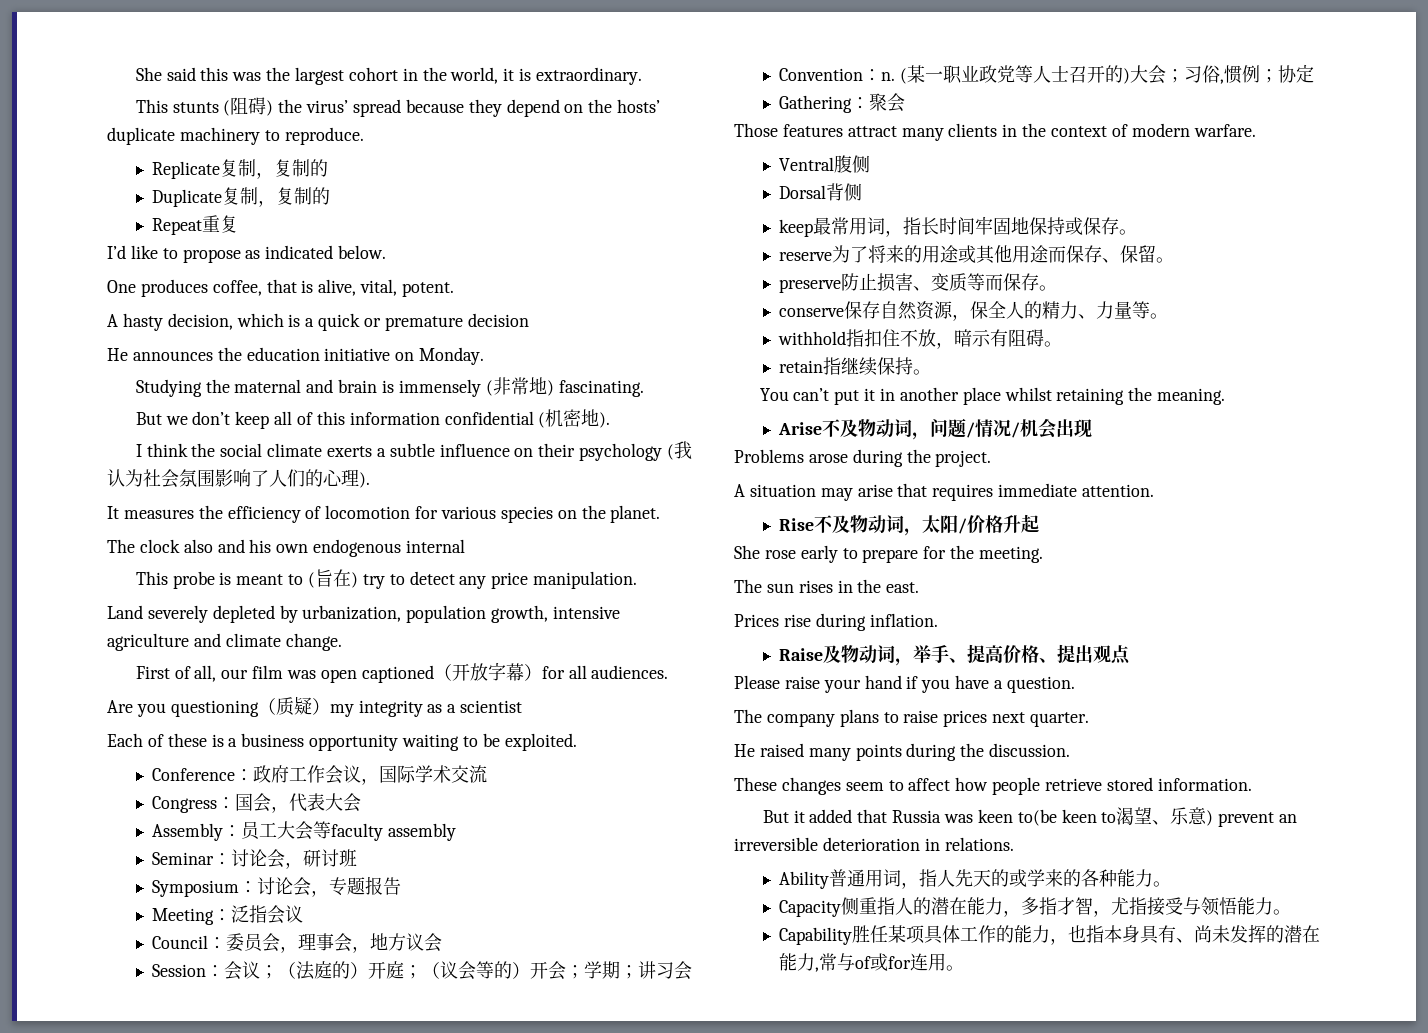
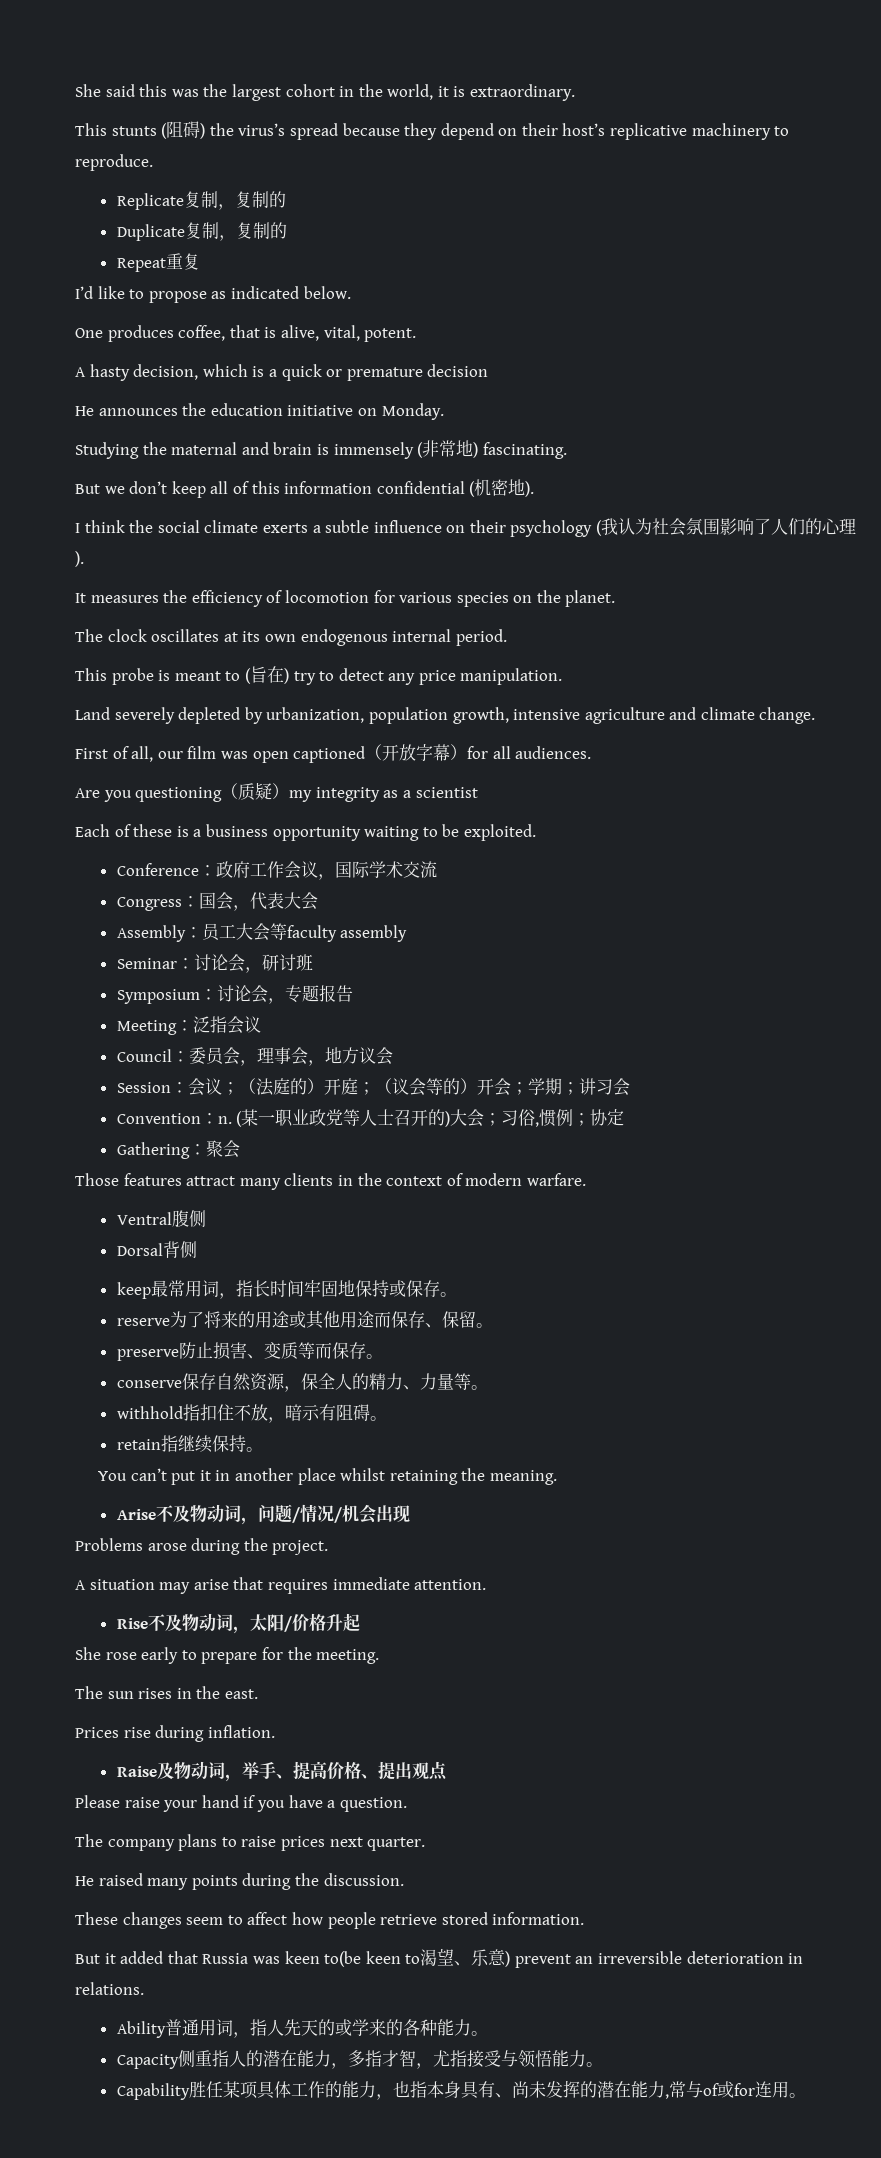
- This stunts (阻碍) the virus’ spread because they depend on the hosts’ duplicate machinery to reproduce.
+ This stunts (阻碍) the virus’s spread because they depend on their host’s replicative machinery to reproduce.
- The clock also and his own endogenous internal
+ The clock oscillates at its own endogenous internal period.

